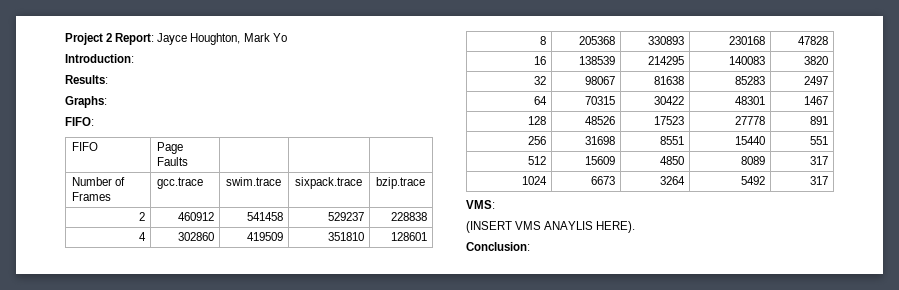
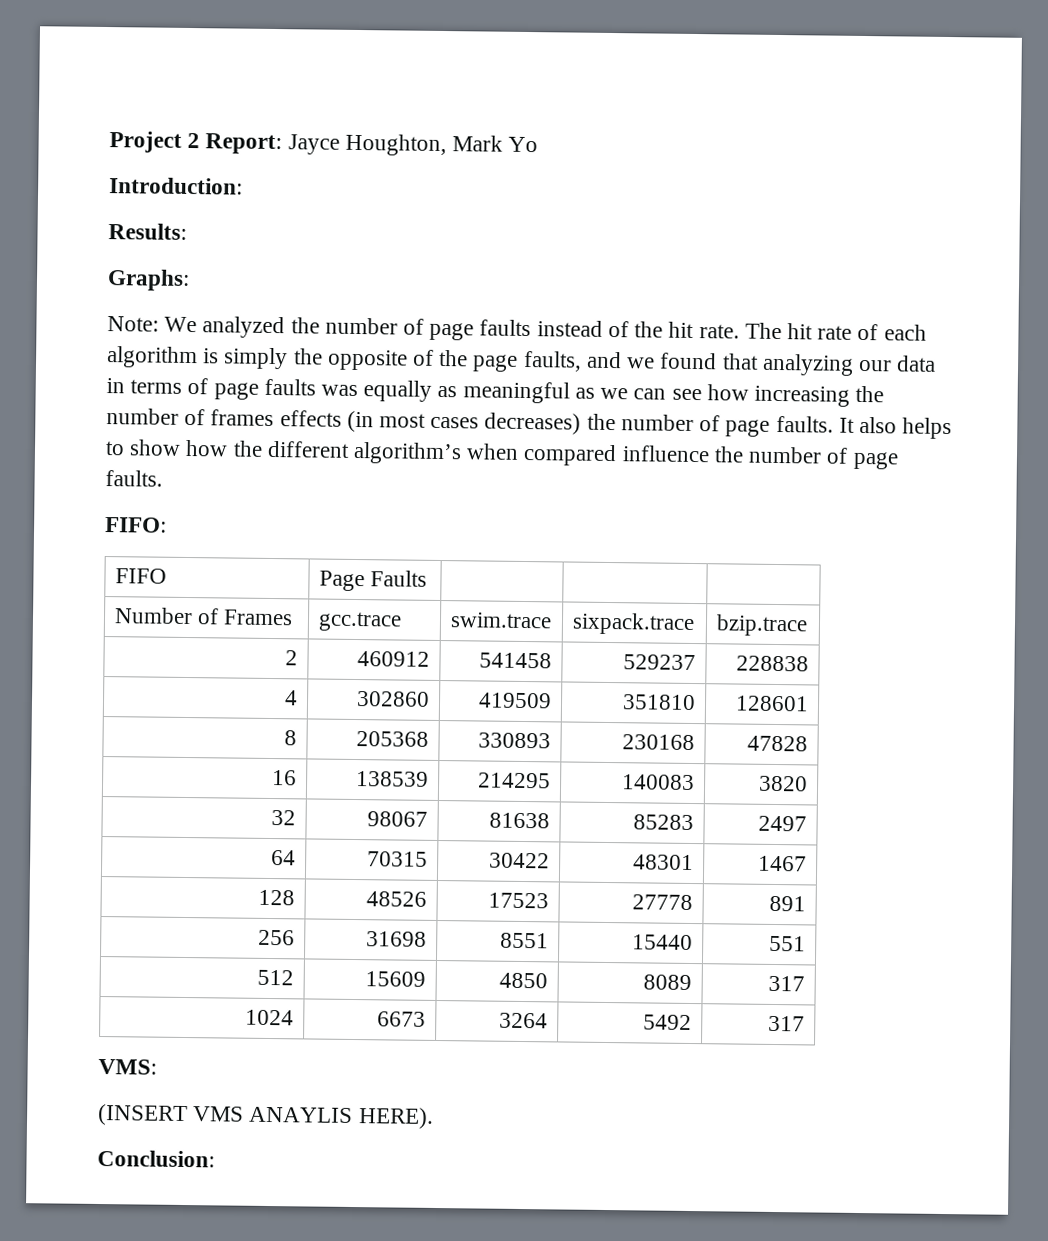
+ Note: We analyzed the number of page faults instead of the hit rate. The hit rate of each algorithm is simply the opposite of the page faults, and we found that analyzing our data in terms of page faults was equally as meaningful as we can see how increasing the number of frames effects (in most cases decreases) the number of page faults. It also helps to show how the different algorithm’s when compared influence the number of page faults.

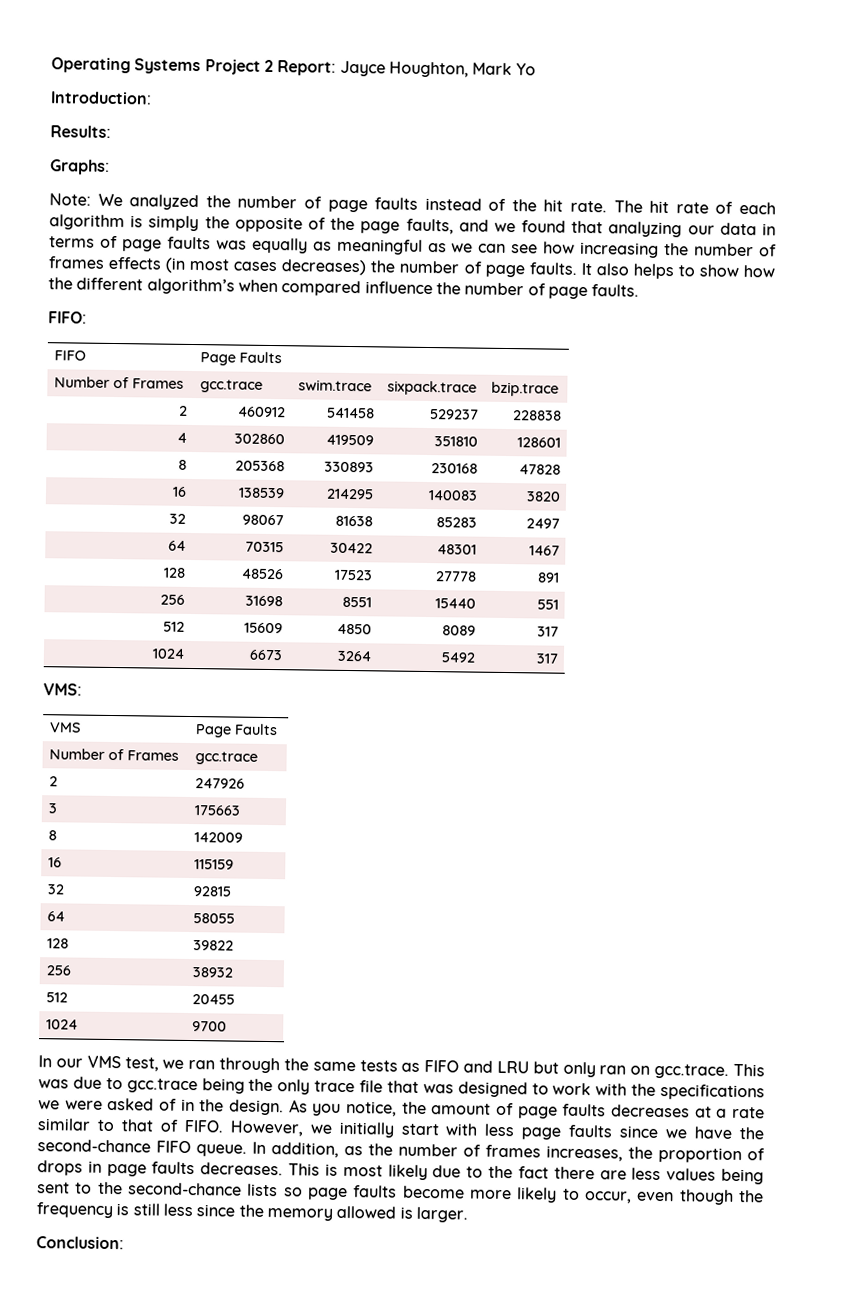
- Project 2 Report: Jayce Houghton, Mark Yo
+ Operating Systems Project 2 Report: Jayce Houghton, Mark Yo
- (INSERT VMS ANAYLIS HERE).
+ VMS | Page Faults
+ Number of Frames | gcc.trace
+ 2 | 247926
+ 3 | 175663
+ 8 | 142009
+ 16 | 115159
+ 32 | 92815
+ 64 | 58055
+ 128 | 39822
+ 256 | 38932
+ 512 | 20455
+ 1024 | 9700
+ In our VMS test, we ran through the same tests as FIFO and LRU but only ran on gcc.trace. This was due to gcc.trace being the only trace file that was designed to work with the specifications we were asked of in the design. As you notice, the amount of page faults decreases at a rate similar to that of FIFO. However, we initially start with less page faults since we have the second-chance FIFO queue. In addition, as the number of frames increases, the proportion of drops in page faults decreases. This is most likely due to the fact there are less values being sent to the second-chance lists so page faults become more likely to occur, even though the frequency is still less since the memory allowed is larger.

